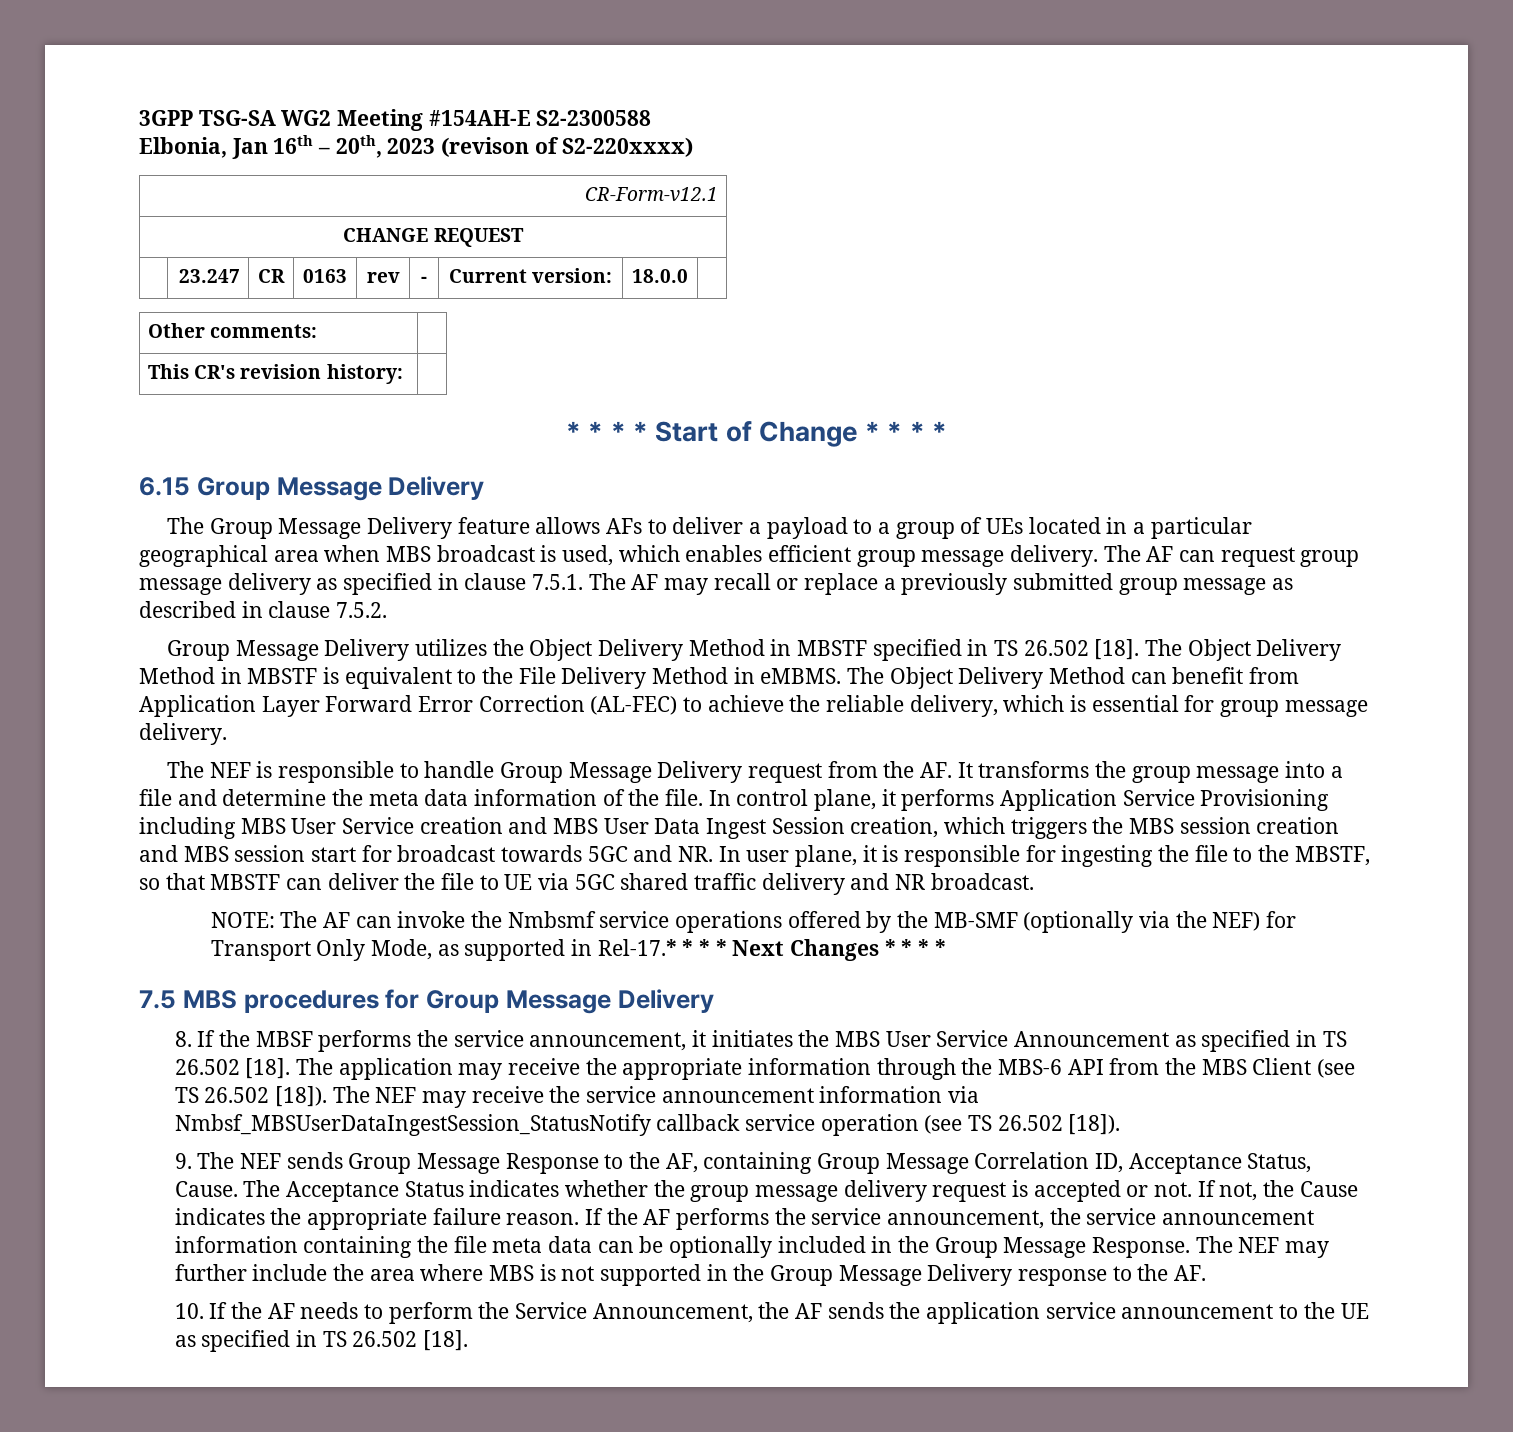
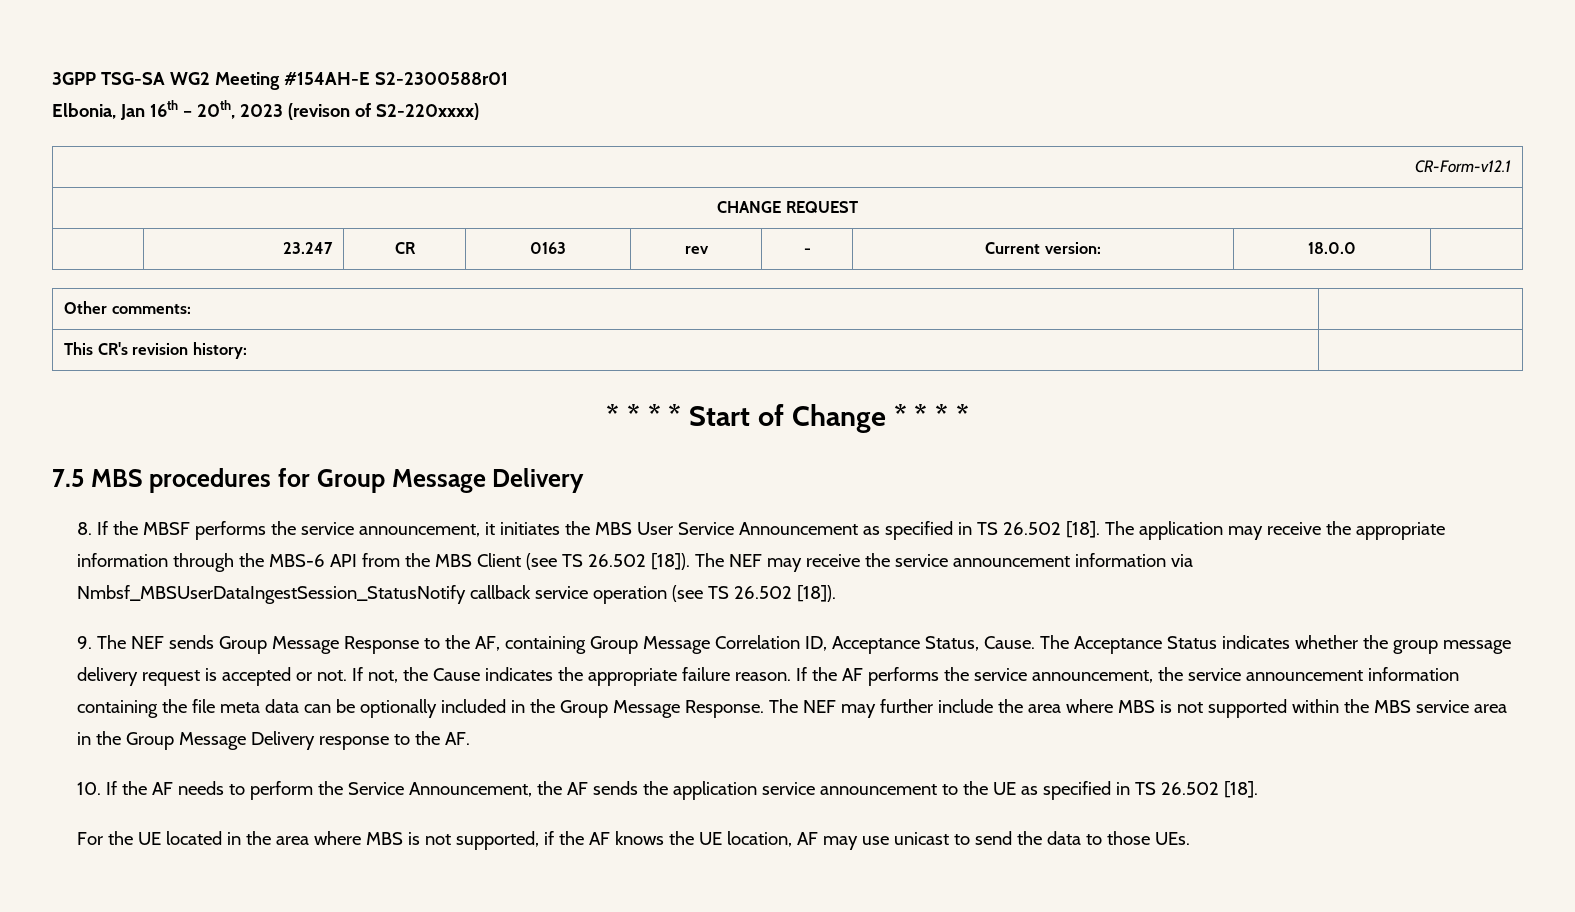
- 3GPP TSG-SA WG2 Meeting #154AH-E S2-2300588
+ 3GPP TSG-SA WG2 Meeting #154AH-E S2-2300588r01
- 6.15 Group Message Delivery
- The Group Message Delivery feature allows AFs to deliver a payload to a group of UEs located in a particular geographical area when MBS broadcast is used, which enables efficient group message delivery. The AF can request group message delivery as specified in clause 7.5.1. The AF may recall or replace a previously submitted group message as described in clause 7.5.2.
- Group Message Delivery utilizes the Object Delivery Method in MBSTF specified in TS 26.502 [18]. The Object Delivery Method in MBSTF is equivalent to the File Delivery Method in eMBMS. The Object Delivery Method can benefit from Application Layer Forward Error Correction (AL-FEC) to achieve the reliable delivery, which is essential for group message delivery.
- The NEF is responsible to handle Group Message Delivery request from the AF. It transforms the group message into a file and determine the meta data information of the file. In control plane, it performs Application Service Provisioning including MBS User Service creation and MBS User Data Ingest Session creation, which triggers the MBS session creation and MBS session start for broadcast towards 5GC and NR. In user plane, it is responsible for ingesting the file to the MBSTF, so that MBSTF can deliver the file to UE via 5GC shared traffic delivery and NR broadcast.
- NOTE: The AF can invoke the Nmbsmf service operations offered by the MB-SMF (optionally via the NEF) for Transport Only Mode, as supported in Rel-17.* * * * Next Changes * * * *
- The NEF may further include the area where MBS is not supported in the Group Message Delivery response to the AF.
+ The NEF may further include the area where MBS is not supported within the MBS service area in the Group Message Delivery response to the AF.
+ For the UE located in the area where MBS is not supported, if the AF knows the UE location, AF may use unicast to send the data to those UEs.

